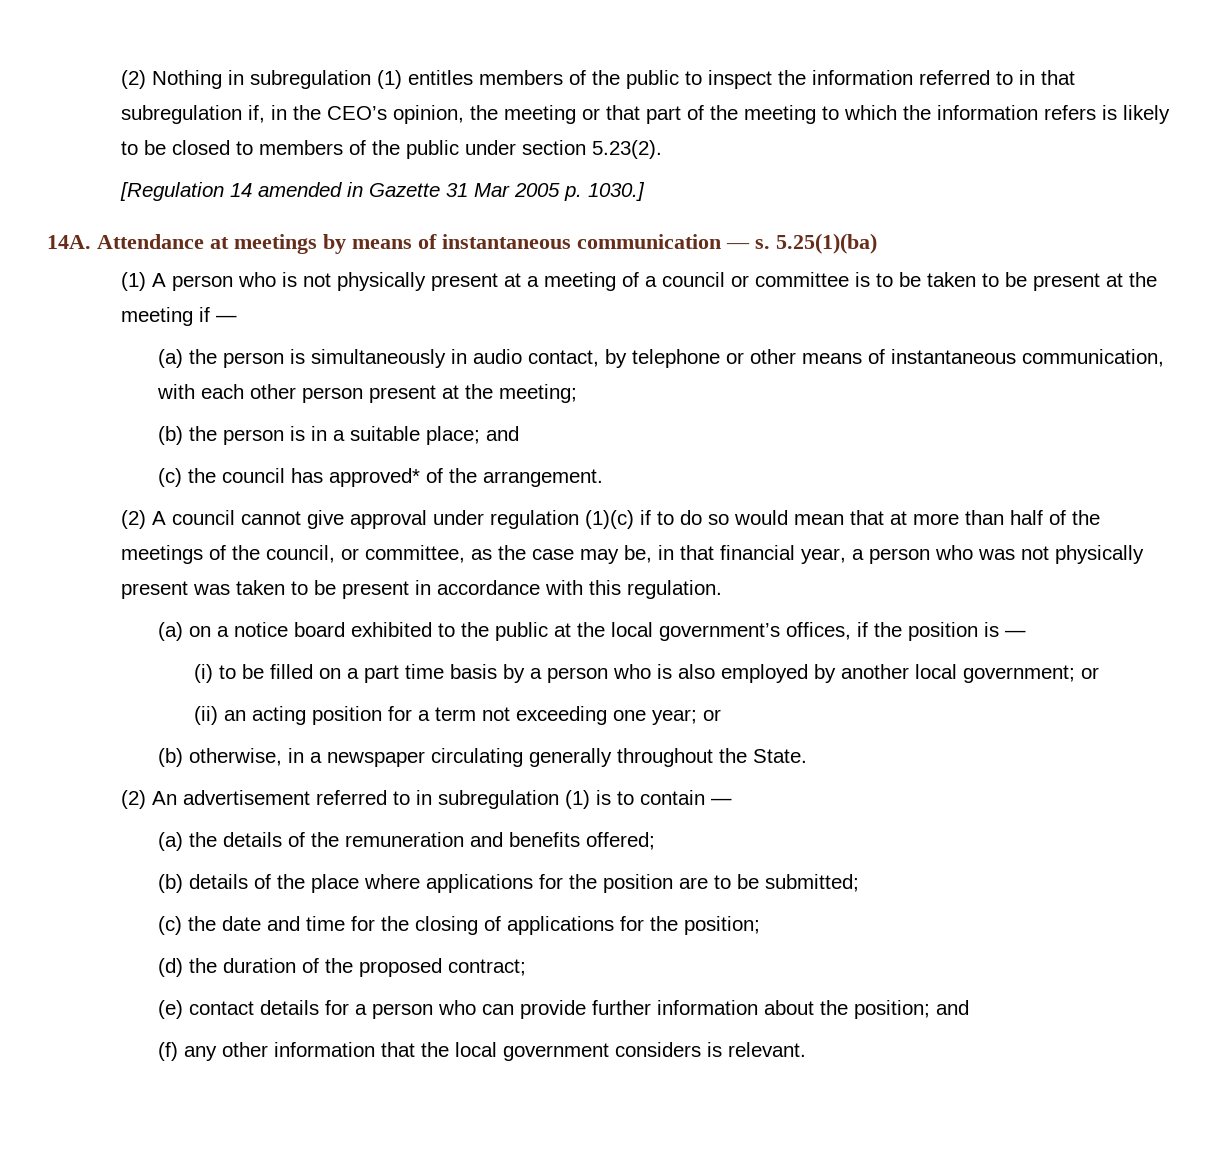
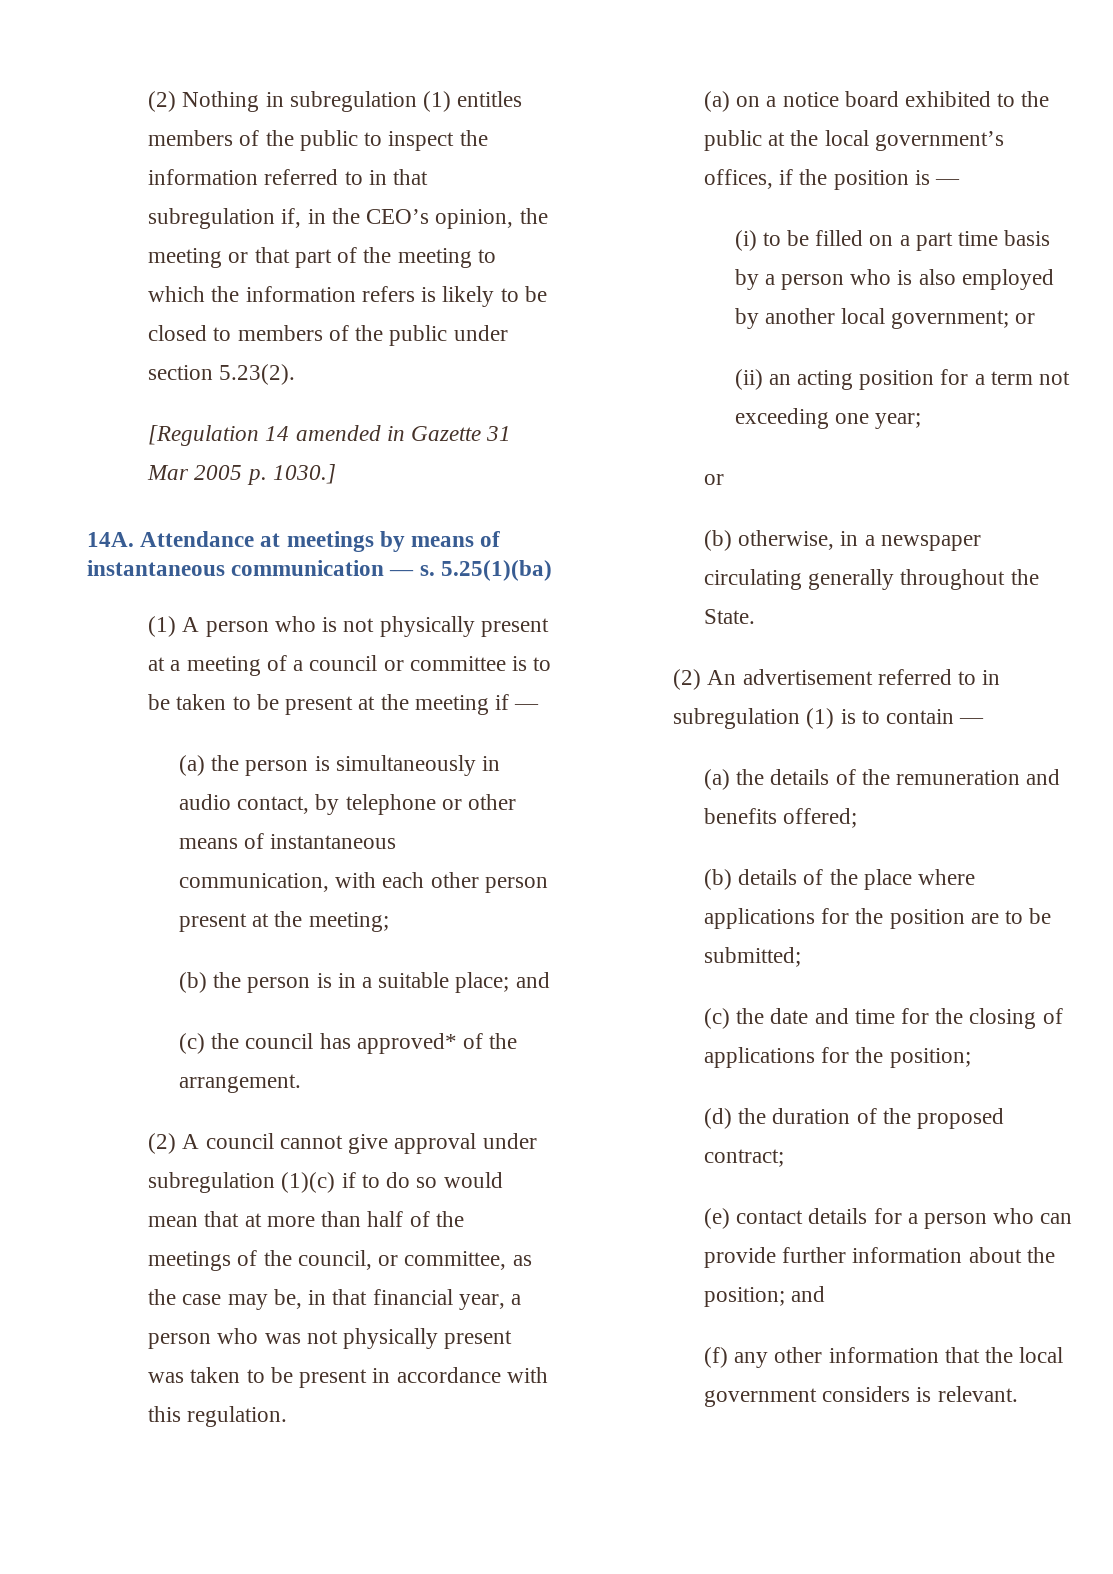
- (2) A council cannot give approval under regulation (1)(c) if to do so would mean that at more than half of the meetings of the council, or committee, as the case may be, in that financial year, a person who was not physically present was taken to be present in accordance with this regulation.
+ (2) A council cannot give approval under subregulation (1)(c) if to do so would mean that at more than half of the meetings of the council, or committee, as the case may be, in that financial year, a person who was not physically present was taken to be present in accordance with this regulation.
- (ii) an acting position for a term not exceeding one year; or
+ (ii) an acting position for a term not exceeding one year;
+ or

